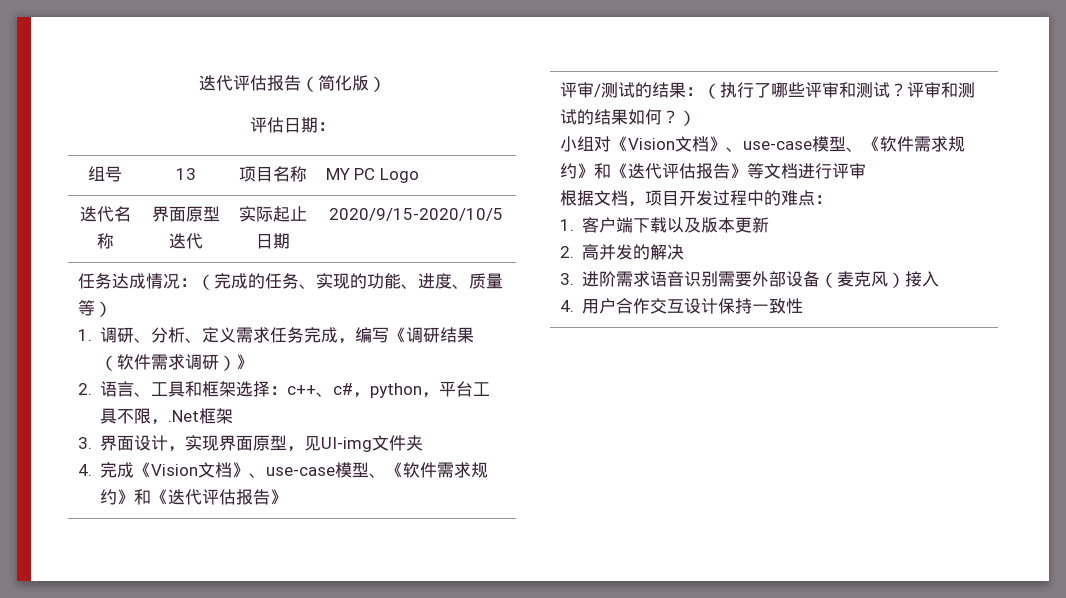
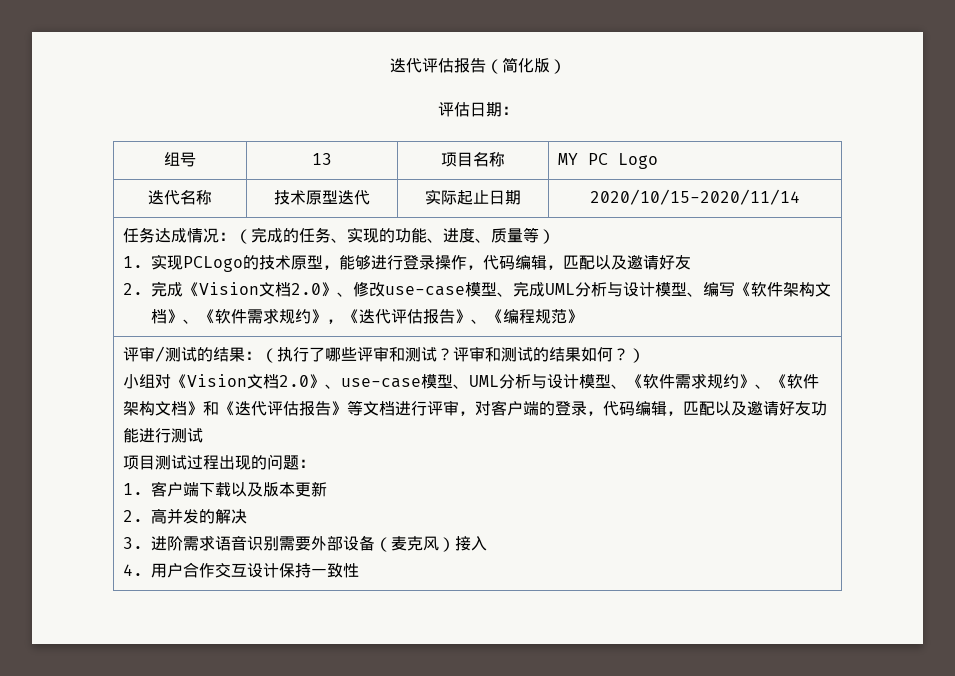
- 迭代名称 | 界面原型迭代 | 实际起止日期 | 2020/9/15-2020/10/5
+ 迭代名称 | 技术原型迭代 | 实际起止日期 | 2020/10/15-2020/11/14
- 1.调研、分析、定义需求任务完成，编写《调研结果（软件需求调研）》
- 2.语言、工具和框架选择：c++、c#，python，平台工具不限，.Net框架
- 3.界面设计，实现界面原型，见UI-img文件夹
- 4.完成《Vision文档》、use-case模型、《软件需求规约》和《迭代评估报告》
+ 1.实现PCLogo的技术原型，能够进行登录操作，代码编辑，匹配以及邀请好友
+ 2.完成《Vision文档2.0》、修改use-case模型、完成UML分析与设计模型、编写《软件架构文档》、《软件需求规约》，《迭代评估报告》、《编程规范》
- 小组对《Vision文档》、use-case模型、《软件需求规约》和《迭代评估报告》等文档进行评审
- 根据文档，项目开发过程中的难点：
+ 小组对《Vision文档2.0》、use-case模型、UML分析与设计模型、《软件需求规约》、《软件架构文档》和《迭代评估报告》等文档进行评审，对客户端的登录，代码编辑，匹配以及邀请好友功能进行测试
+ 项目测试过程出现的问题：

